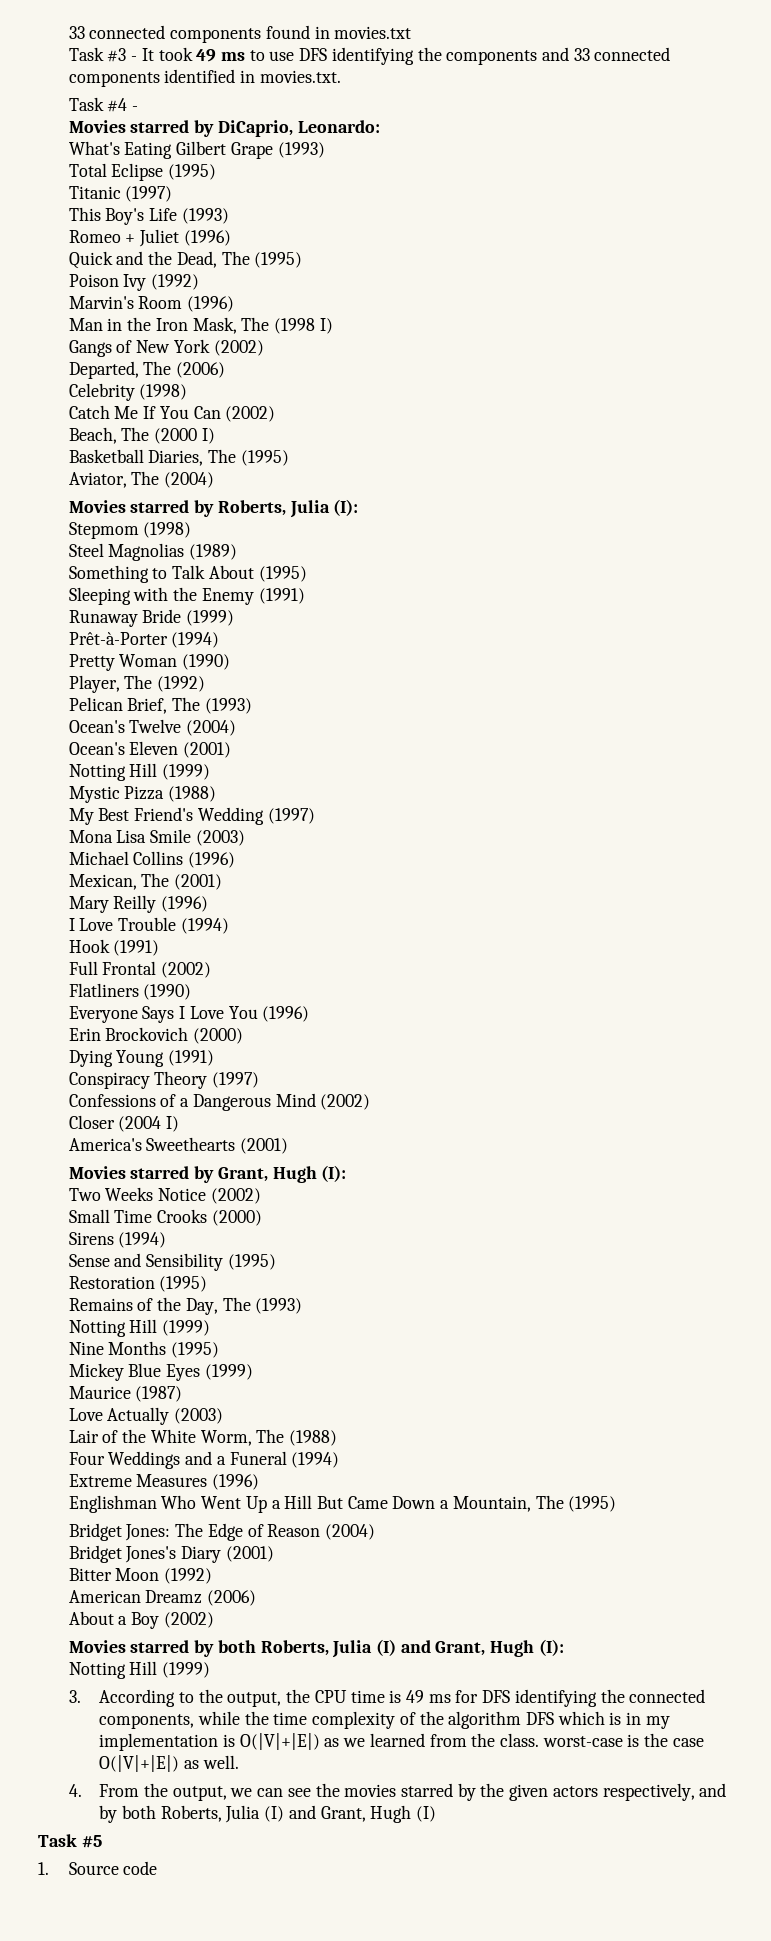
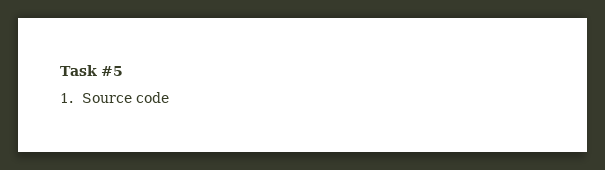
- 33 connected components found in movies.txt
- Task #3 - It took 49 ms to use DFS identifying the components and 33 connected components identified in movies.txt.
- Task #4 -
- Movies starred by DiCaprio, Leonardo:
- What's Eating Gilbert Grape (1993)
- Total Eclipse (1995)
- Titanic (1997)
- This Boy's Life (1993)
- Romeo + Juliet (1996)
- Quick and the Dead, The (1995)
- Poison Ivy (1992)
- Marvin's Room (1996)
- Man in the Iron Mask, The (1998 I)
- Gangs of New York (2002)
- Departed, The (2006)
- Celebrity (1998)
- Catch Me If You Can (2002)
- Beach, The (2000 I)
- Basketball Diaries, The (1995)
- Aviator, The (2004)
- Movies starred by Roberts, Julia (I):
- Stepmom (1998)
- Steel Magnolias (1989)
- Something to Talk About (1995)
- Sleeping with the Enemy (1991)
- Runaway Bride (1999)
- Prêt-à-Porter (1994)
- Pretty Woman (1990)
- Player, The (1992)
- Pelican Brief, The (1993)
- Ocean's Twelve (2004)
- Ocean's Eleven (2001)
- Notting Hill (1999)
- Mystic Pizza (1988)
- My Best Friend's Wedding (1997)
- Mona Lisa Smile (2003)
- Michael Collins (1996)
- Mexican, The (2001)
- Mary Reilly (1996)
- I Love Trouble (1994)
- Hook (1991)
- Full Frontal (2002)
- Flatliners (1990)
- Everyone Says I Love You (1996)
- Erin Brockovich (2000)
- Dying Young (1991)
- Conspiracy Theory (1997)
- Confessions of a Dangerous Mind (2002)
- Closer (2004 I)
- America's Sweethearts (2001)
- Movies starred by Grant, Hugh (I):
- Two Weeks Notice (2002)
- Small Time Crooks (2000)
- Sirens (1994)
- Sense and Sensibility (1995)
- Restoration (1995)
- Remains of the Day, The (1993)
- Notting Hill (1999)
- Nine Months (1995)
- Mickey Blue Eyes (1999)
- Maurice (1987)
- Love Actually (2003)
- Lair of the White Worm, The (1988)
- Four Weddings and a Funeral (1994)
- Extreme Measures (1996)
- Englishman Who Went Up a Hill But Came Down a Mountain, The (1995)
- Bridget Jones: The Edge of Reason (2004)
- Bridget Jones's Diary (2001)
- Bitter Moon (1992)
- American Dreamz (2006)
- About a Boy (2002)
- Movies starred by both Roberts, Julia (I) and Grant, Hugh (I):
- Notting Hill (1999)
- 3. According to the output, the CPU time is 49 ms for DFS identifying the connected components, while the time complexity of the algorithm DFS which is in my implementation is O(|V|+|E|) as we learned from the class. worst-case is the case O(|V|+|E|) as well.
- 4. From the output, we can see the movies starred by the given actors respectively, and by both Roberts, Julia (I) and Grant, Hugh (I)

